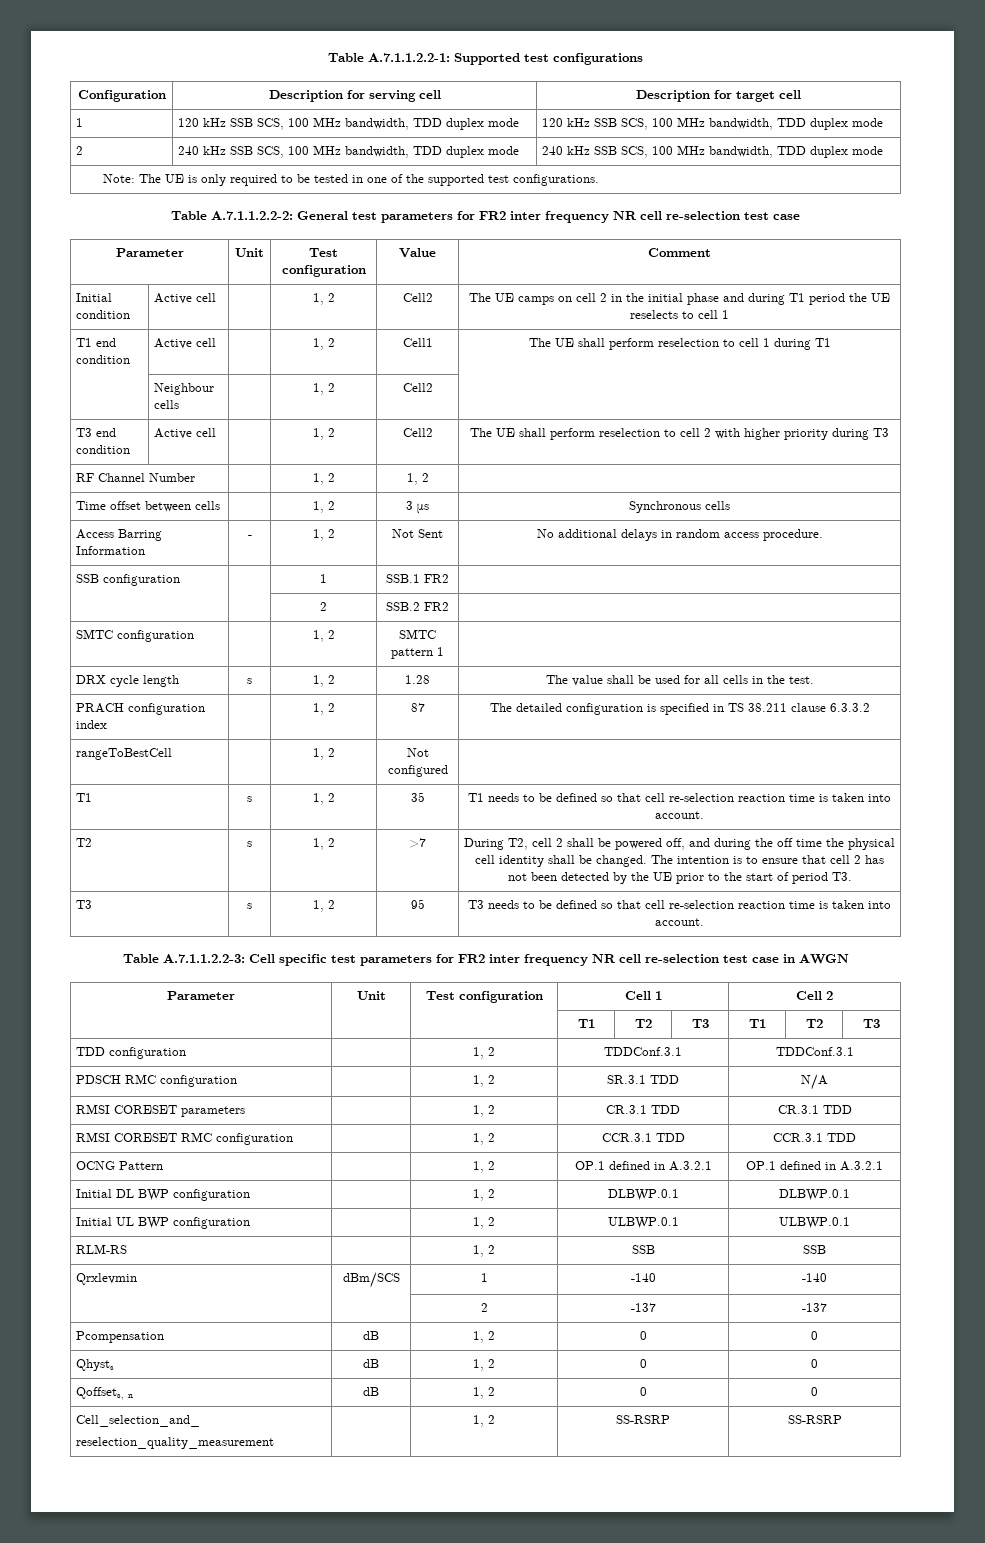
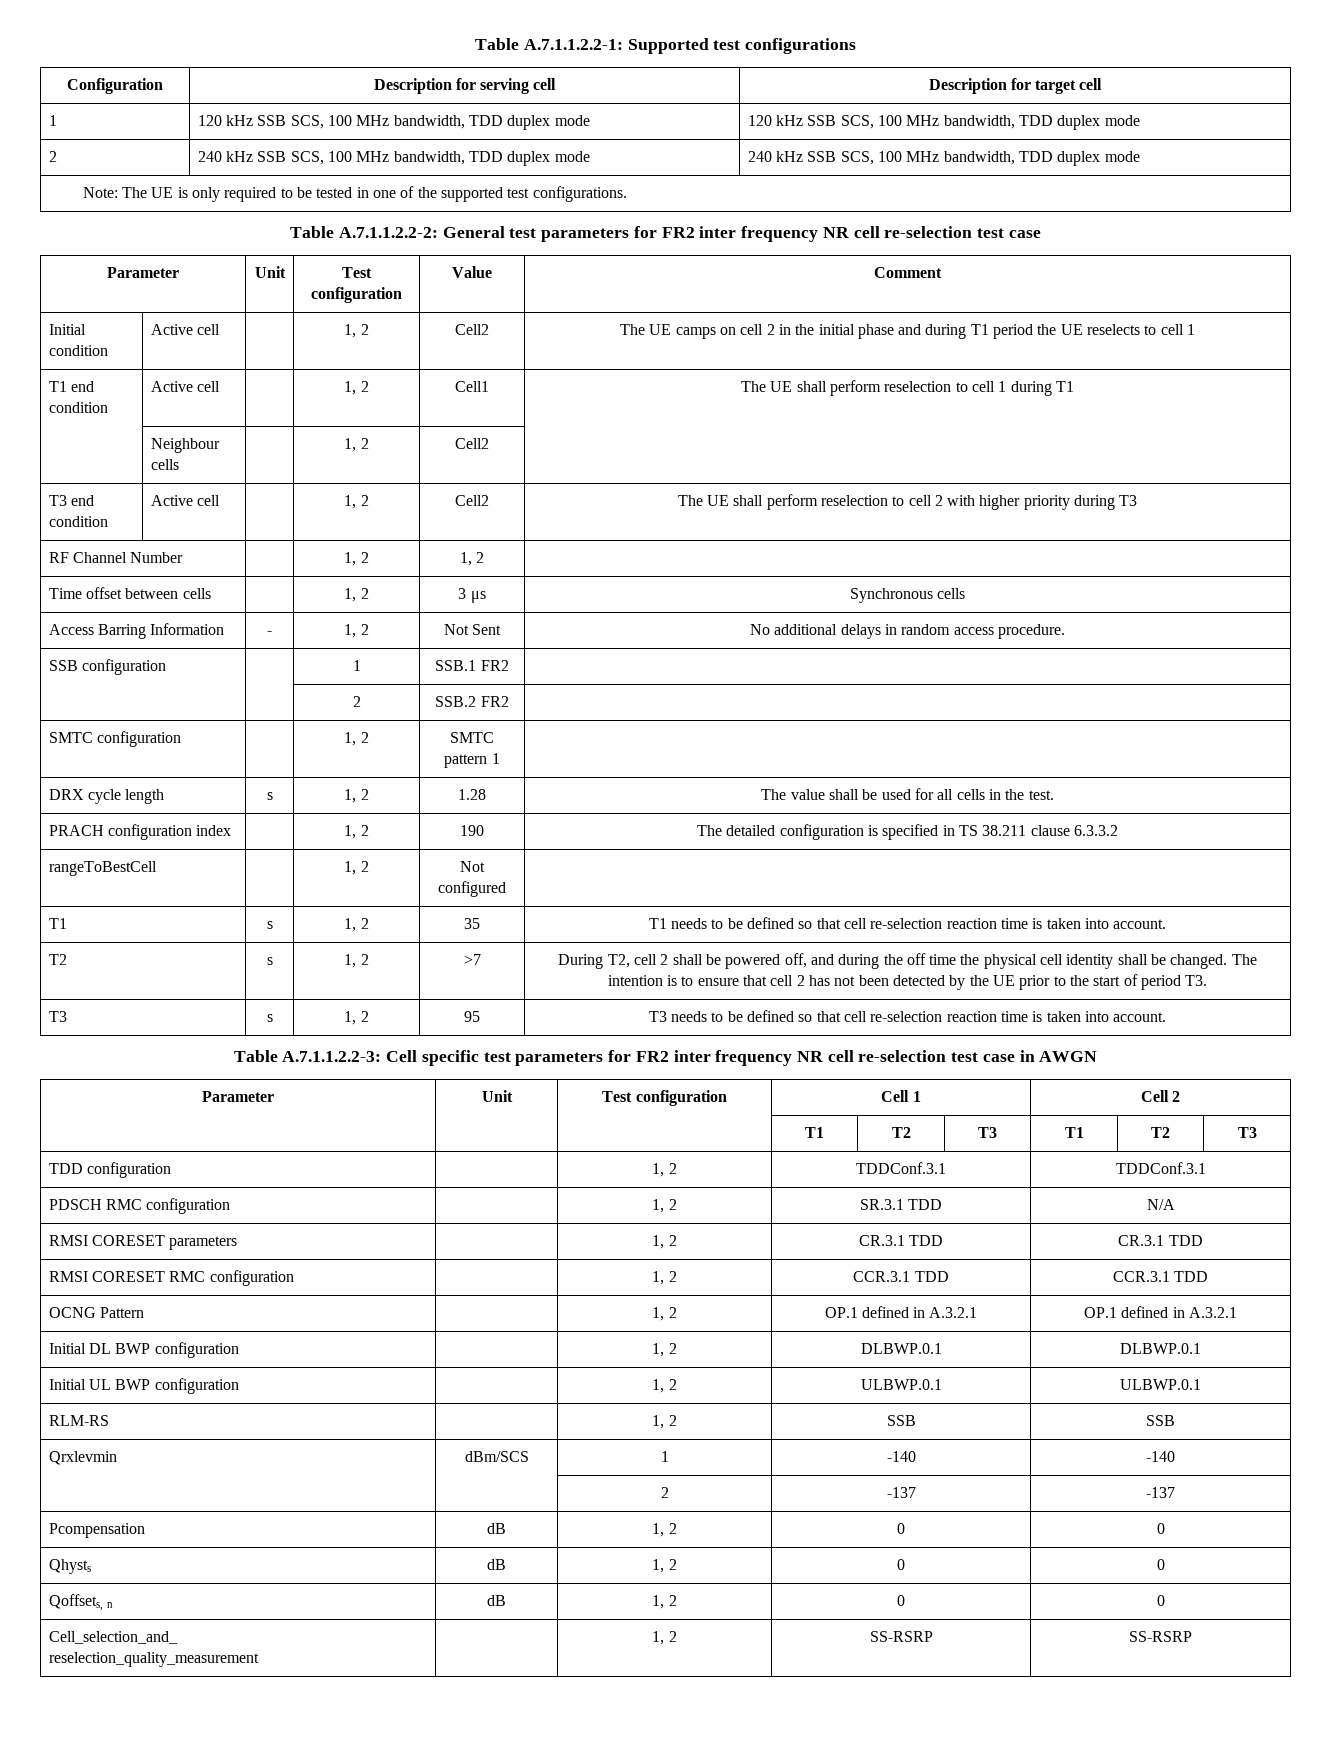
- PRACH configuration index | | 1, 2 | 87 | The detailed configuration is specified in TS 38.211 clause 6.3.3.2
+ PRACH configuration index | | 1, 2 | 190 | The detailed configuration is specified in TS 38.211 clause 6.3.3.2

